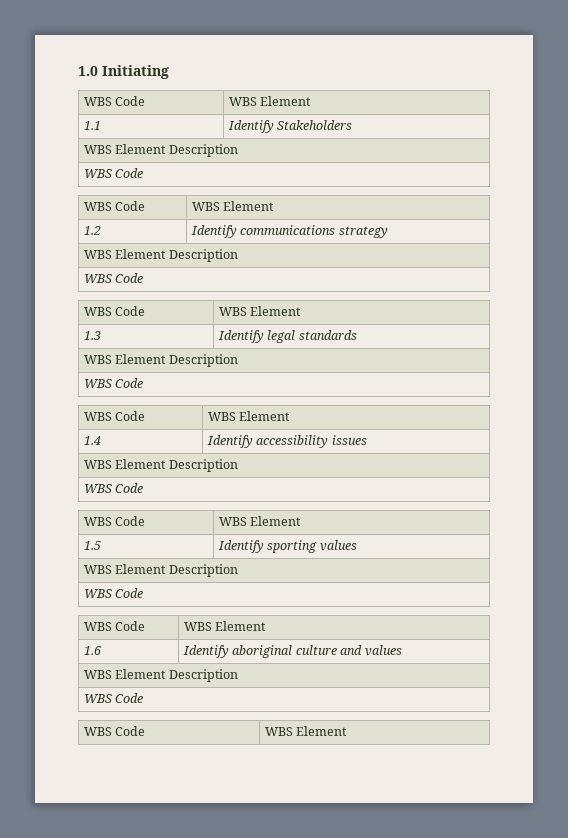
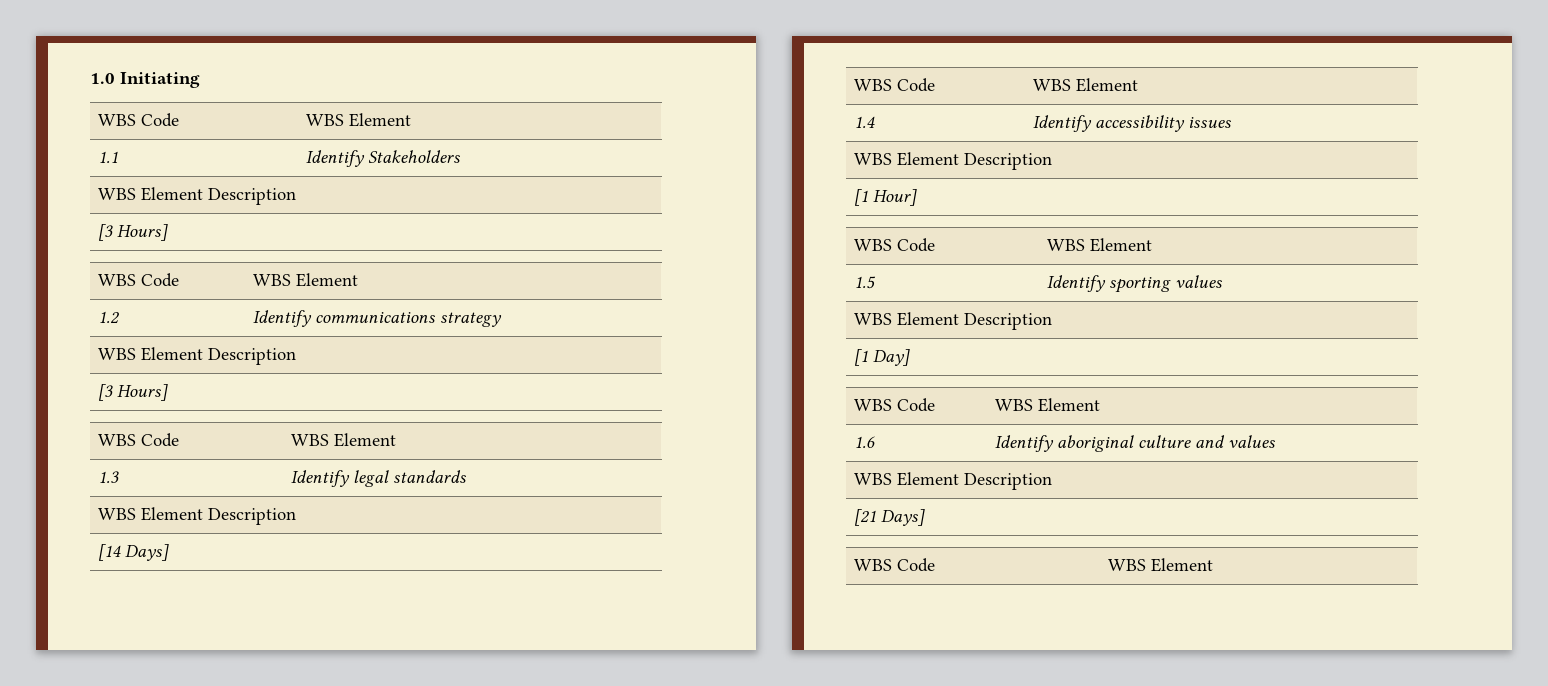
  1.1 | Identify Stakeholders
  WBS Element Description
- WBS Code
+ [3 Hours]
  1.2 | Identify communications strategy
  WBS Element Description
- WBS Code
+ [3 Hours]
  1.3 | Identify legal standards
  WBS Element Description
- WBS Code
+ [14 Days]
  1.4 | Identify accessibility issues
  WBS Element Description
- WBS Code
+ [1 Hour]
  1.5 | Identify sporting values
  WBS Element Description
- WBS Code
+ [1 Day]
  1.6 | Identify aboriginal culture and values
  WBS Element Description
- WBS Code
+ [21 Days]

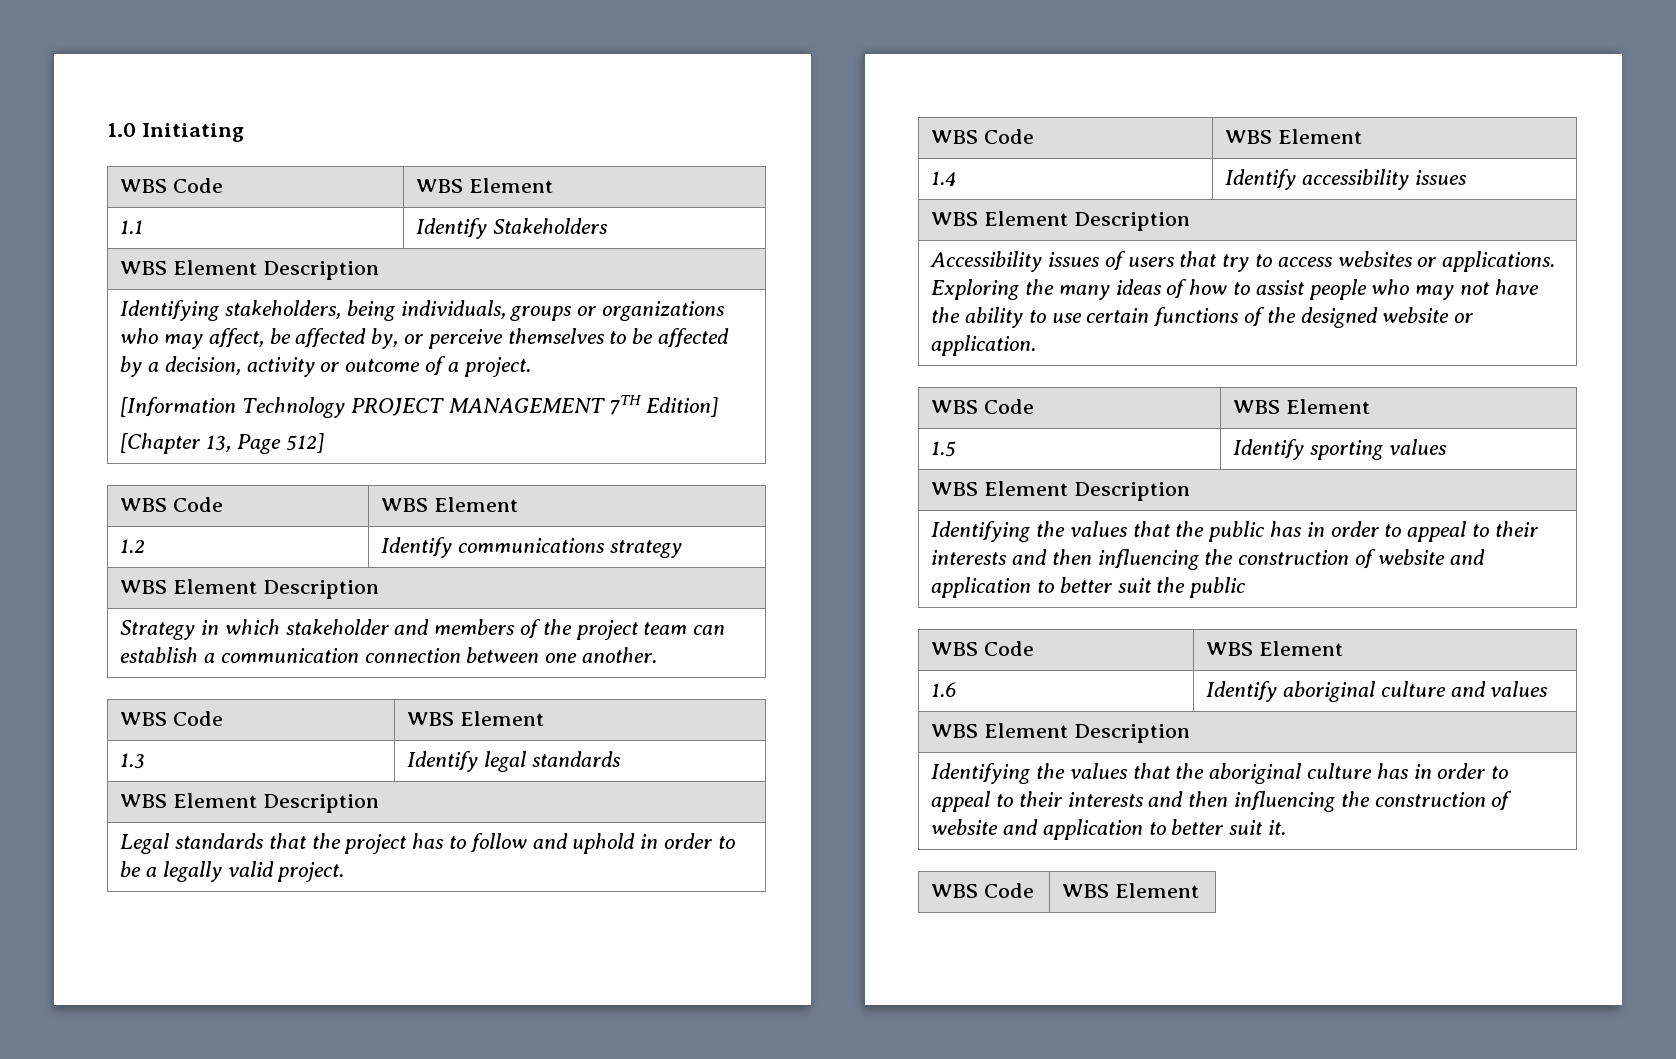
  1.1 | Identify Stakeholders
  WBS Element Description
- [3 Hours]
+ Identifying stakeholders, being individuals, groups or organizations who may affect, be affected by, or perceive themselves to be affected by a decision, activity or outcome of a project.
+ [Information Technology PROJECT MANAGEMENT 7TH Edition]
+ [Chapter 13, Page 512]
  1.2 | Identify communications strategy
  WBS Element Description
- [3 Hours]
+ Strategy in which stakeholder and members of the project team can establish a communication connection between one another.
- [14 Days]
+ Legal standards that the project has to follow and uphold in order to be a legally valid project.
- [1 Hour]
+ Accessibility issues of users that try to access websites or applications. Exploring the many ideas of how to assist people who may not have the ability to use certain functions of the designed website or application.
- [1 Day]
+ Identifying the values that the public has in order to appeal to their interests and then influencing the construction of website and application to better suit the public
- [21 Days]
+ Identifying the values that the aboriginal culture has in order to appeal to their interests and then influencing the construction of website and application to better suit it.

